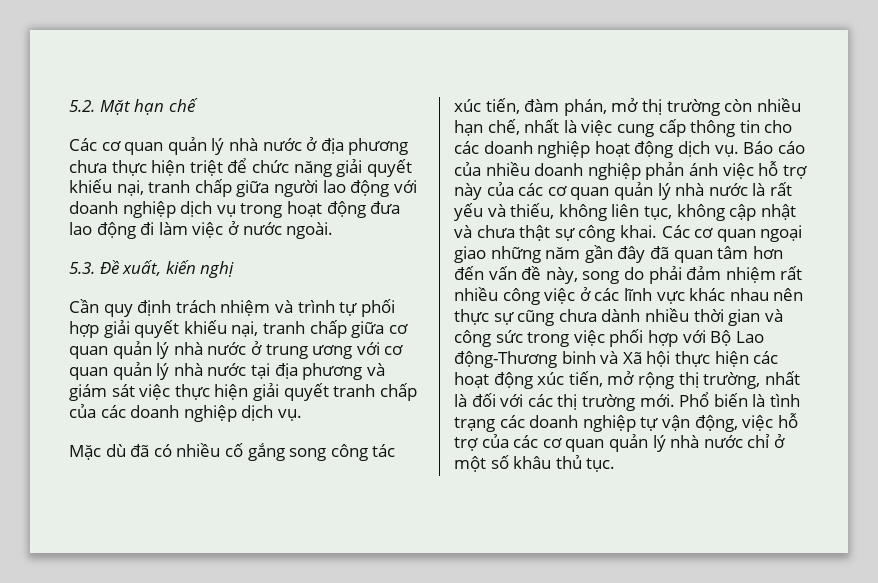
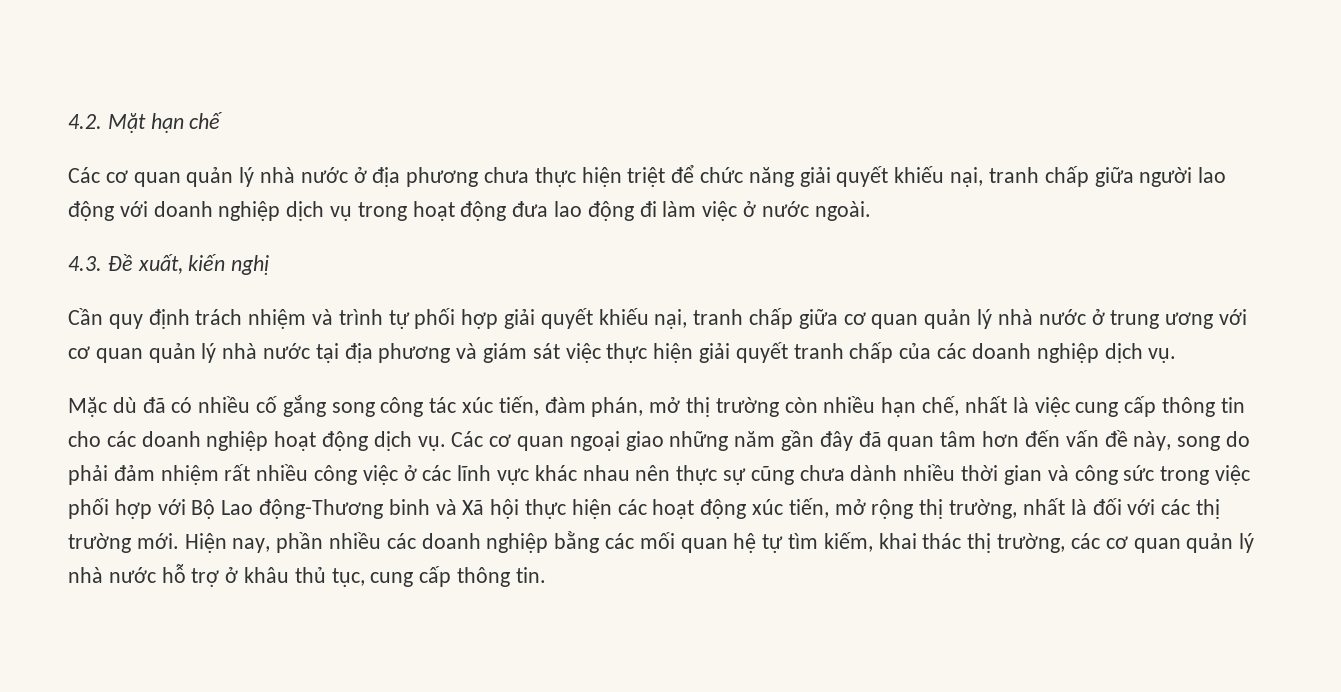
- 5.2. Mặt hạn chế
+ 4.2. Mặt hạn chế
- 5.3. Đề xuất, kiến nghị
+ 4.3. Đề xuất, kiến nghị
- Báo cáo của nhiều doanh nghiệp phản ánh việc hỗ trợ này của các cơ quan quản lý nhà nước là rất yếu và thiếu, không liên tục, không cập nhật và chưa thật sự công khai.
- Phổ biến là tình trạng các doanh nghiệp tự vận động, việc hỗ trợ của các cơ quan quản lý nhà nước chỉ ở một số khâu thủ tục.
+ Hiện nay, phần nhiều các doanh nghiệp bằng các mối quan hệ tự tìm kiếm, khai thác thị trường, các cơ quan quản lý nhà nước hỗ trợ ở khâu thủ tục, cung cấp thông tin.

